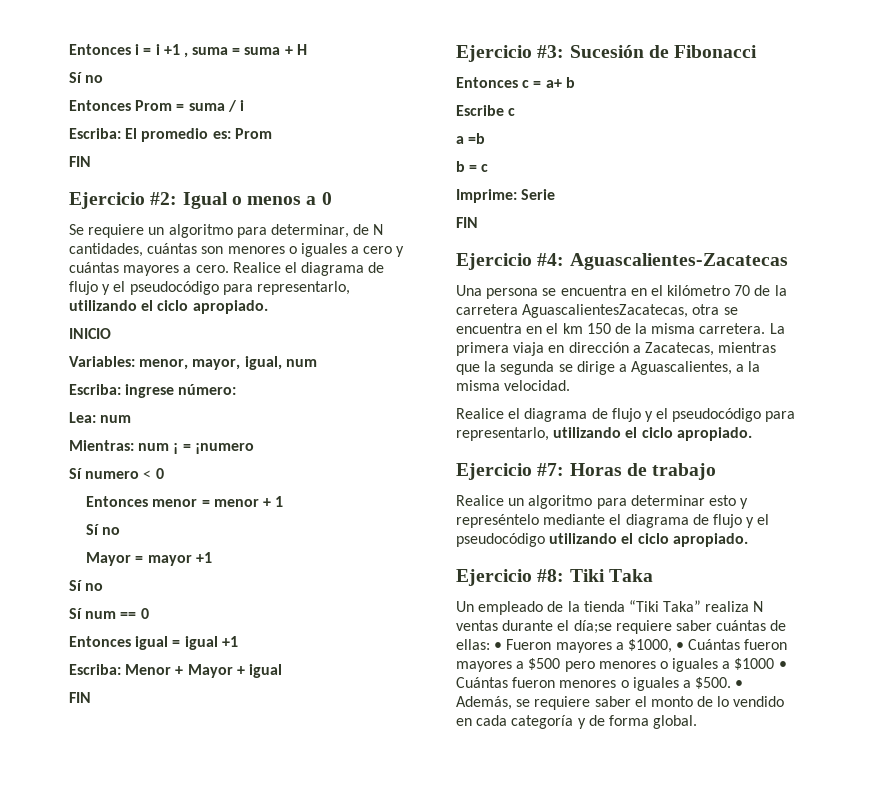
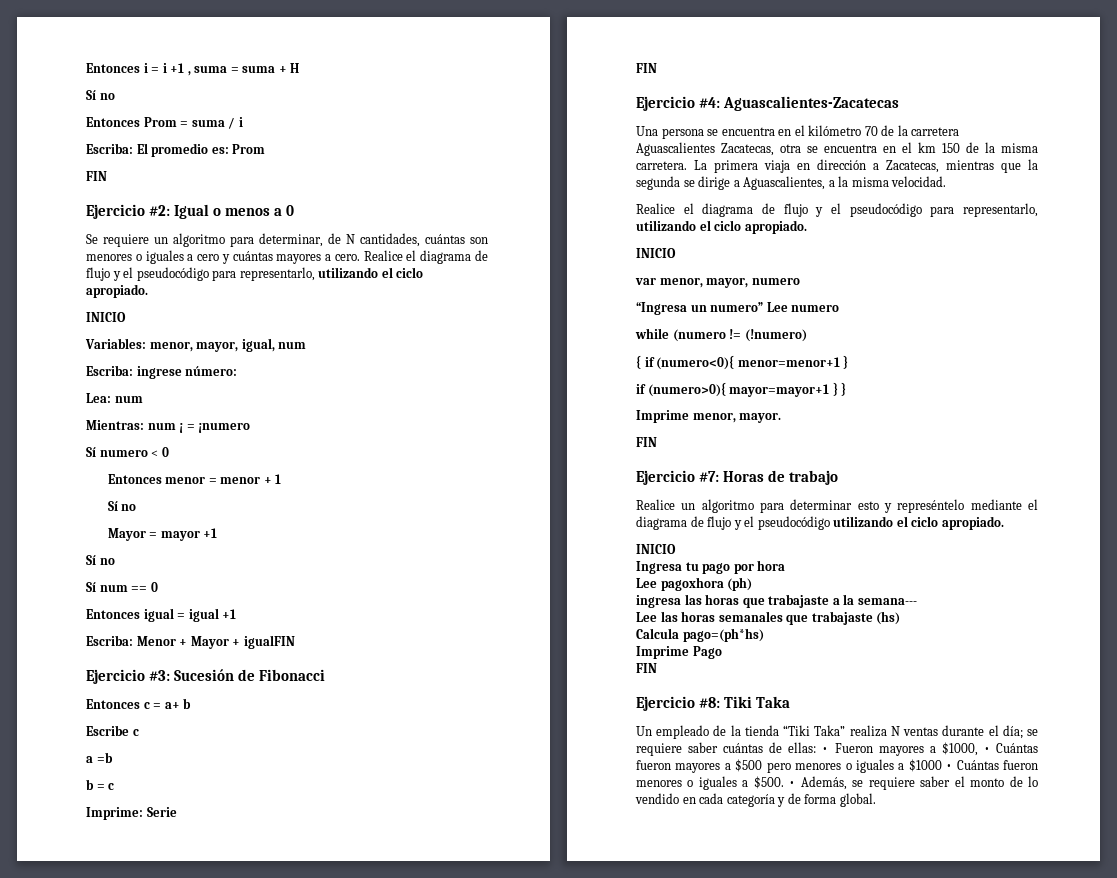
- Escriba: Menor + Mayor + igual
- FIN
+ Escriba: Menor + Mayor + igualFIN
- Una persona se encuentra en el kilómetro 70 de la carretera AguascalientesZacatecas, otra se encuentra en el km 150 de la misma carretera.
+ Una persona se encuentra en el kilómetro 70 de la carretera Aguascalientes Zacatecas, otra se encuentra en el km 150 de la misma carretera.
  La primera viaja en dirección a Zacatecas, mientras que la segunda se dirige a Aguascalientes, a la misma velocidad.
  Realice el diagrama de flujo y el pseudocódigo para representarlo, utilizando el ciclo apropiado.
+ INICIO
+ var menor, mayor, numero
+ “Ingresa un numero” Lee numero
+ while (numero != (!numero)
+ { if (numero<0){ menor=menor+1 }
+ if (numero>0){ mayor=mayor+1 } }
+ Imprime menor, mayor.
+ FIN
  Realice un algoritmo para determinar esto y represéntelo mediante el diagrama de flujo y el pseudocódigo utilizando el ciclo apropiado.
+ INICIO
+ Ingresa tu pago por hora
+ Lee pagoxhora (ph)
+ ingresa las horas que trabajaste a la semana---
+ Lee las horas semanales que trabajaste (hs)
+ Calcula pago=(ph*hs)
+ Imprime Pago
+ FIN
- Un empleado de la tienda “Tiki Taka” realiza N ventas durante el día;se requiere saber cuántas de ellas: • Fueron mayores a $1000, • Cuántas fueron mayores a $500 pero menores o iguales a $1000 • Cuántas fueron menores o iguales a $500.
+ Un empleado de la tienda “Tiki Taka” realiza N ventas durante el día; se requiere saber cuántas de ellas: • Fueron mayores a $1000, • Cuántas fueron mayores a $500 pero menores o iguales a $1000 • Cuántas fueron menores o iguales a $500.

